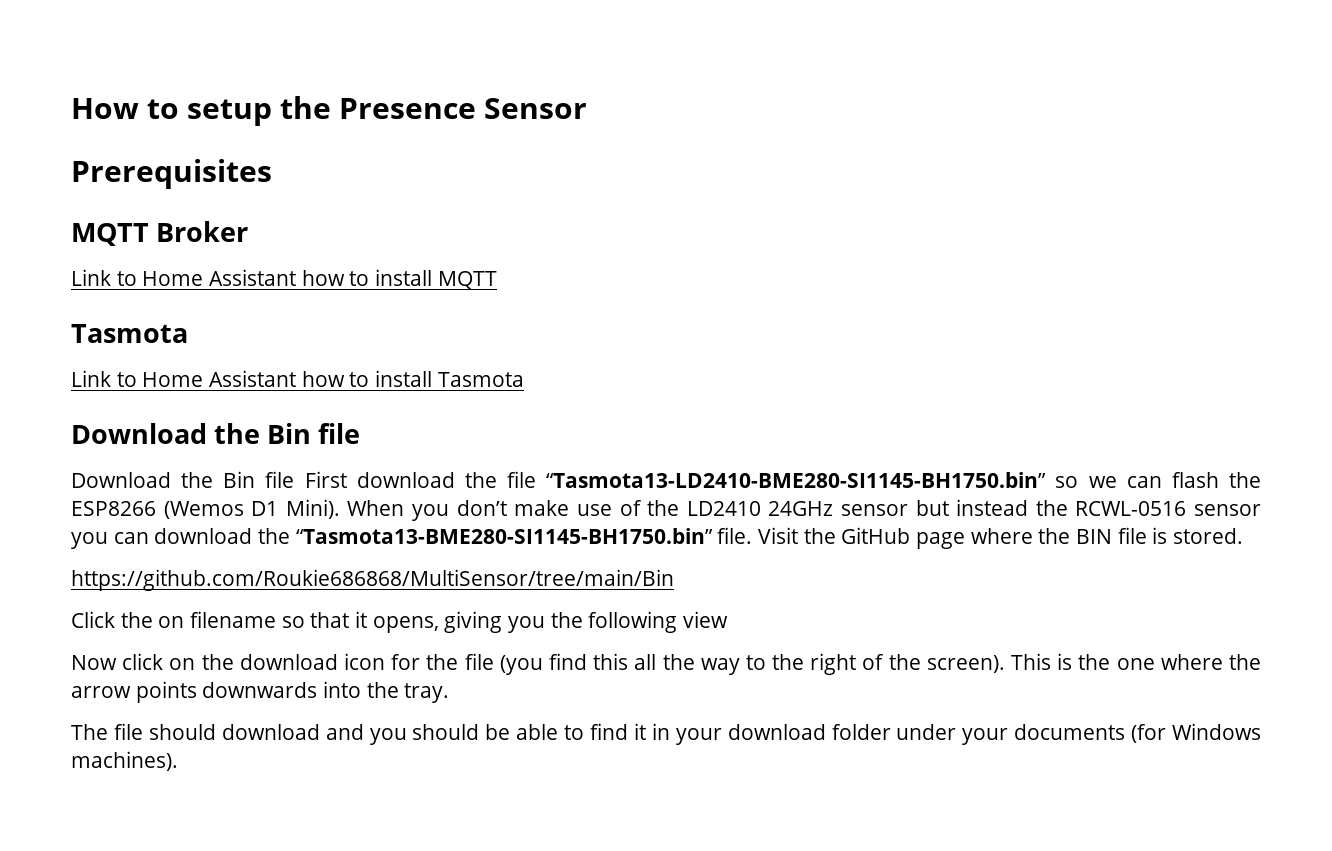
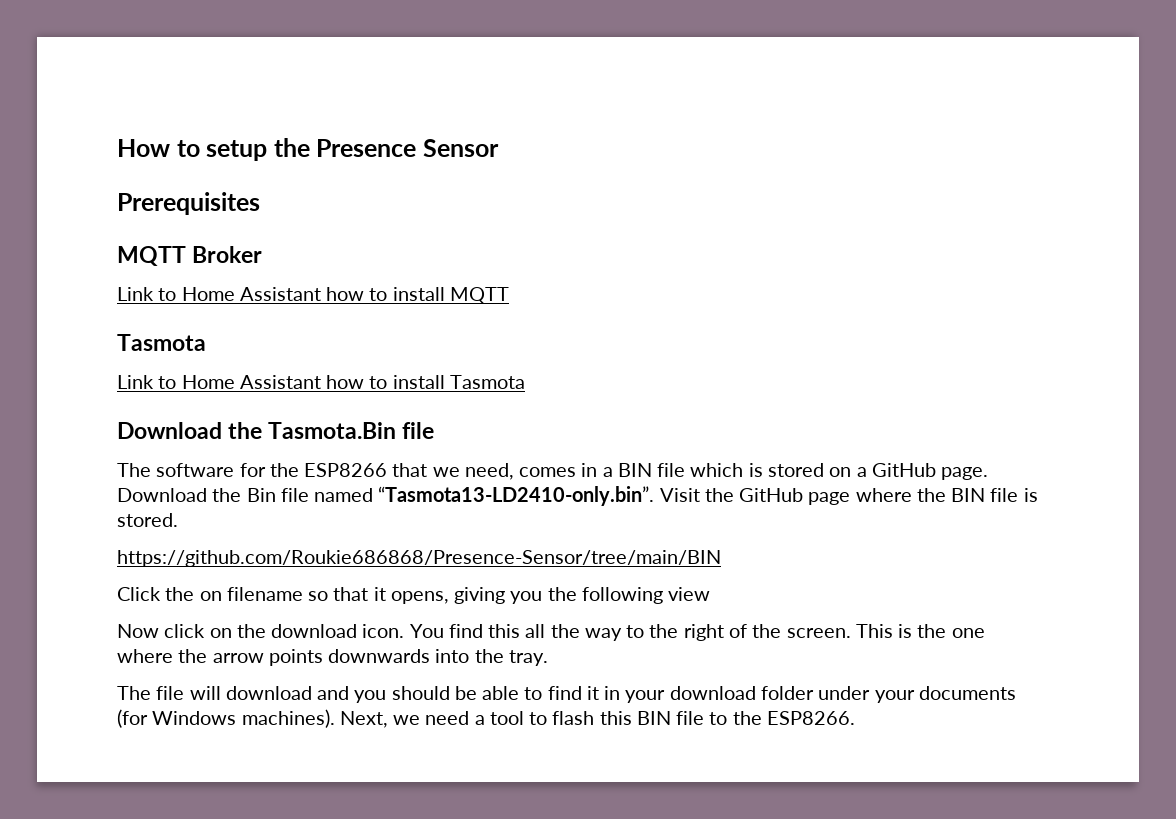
  Link to Home Assistant how to install Tasmota
- Download the Bin file
+ Download the Tasmota.Bin file
- Download the Bin file First download the file “Tasmota13-LD2410-BME280-SI1145-BH1750.bin” so we can flash the ESP8266 (Wemos D1 Mini). When you don’t make use of the LD2410 24GHz sensor but instead the RCWL-0516 sensor you can download the “Tasmota13-BME280-SI1145-BH1750.bin” file. Visit the GitHub page where the BIN file is stored.
+ The software for the ESP8266 that we need, comes in a BIN file which is stored on a GitHub page. Download the Bin file named “Tasmota13-LD2410-only.bin”. Visit the GitHub page where the BIN file is stored.
- https://github.com/Roukie686868/MultiSensor/tree/main/Bin
+ https://github.com/Roukie686868/Presence-Sensor/tree/main/BIN
- Now click on the download icon for the file (you find this all the way to the right of the screen).
+ Now click on the download icon. You find this all the way to the right of the screen.
- The file should download and you should be able to find it in your download folder under your documents (for Windows machines).
+ The file will download and you should be able to find it in your download folder under your documents (for Windows machines).
+ Next, we need a tool to flash this BIN file to the ESP8266.

